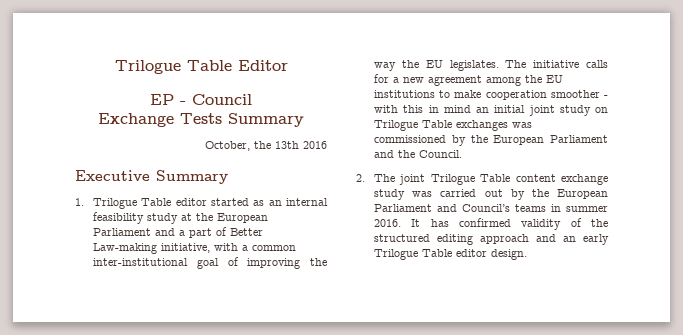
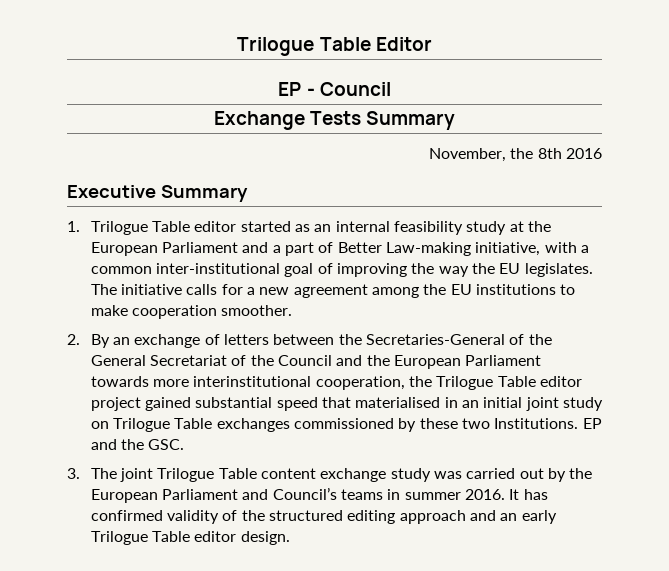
- October, the 13th 2016
+ November, the 8th 2016
- The initiative calls for a new agreement among the EU institutions to make cooperation smoother - with this in mind an initial joint study on Trilogue Table exchanges was commissioned by the European Parliament and the Council.
- 2. The joint Trilogue Table content exchange study was carried out by the European Parliament and Council’s teams in summer 2016.
+ The initiative calls for a new agreement among the EU institutions to make cooperation smoother.
+ 2. By an exchange of letters between the Secretaries-General of the General Secretariat of the Council and the European Parliament towards more interinstitutional cooperation, the Trilogue Table editor project gained substantial speed that materialised in an initial joint study on Trilogue Table exchanges commissioned by these two Institutions. EP and the GSC.
+ 3. The joint Trilogue Table content exchange study was carried out by the European Parliament and Council’s teams in summer 2016.

